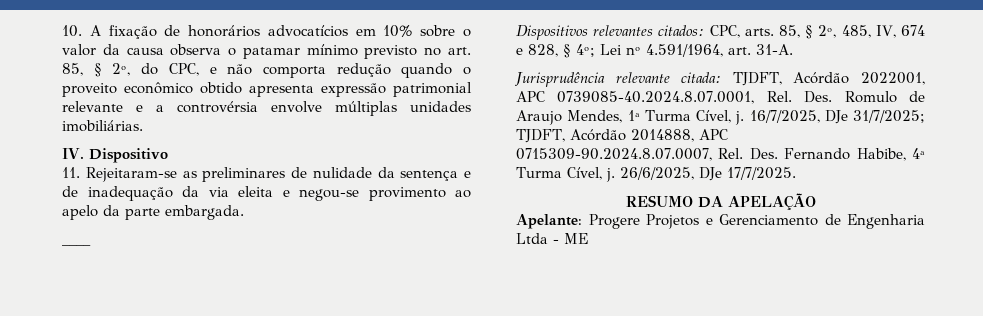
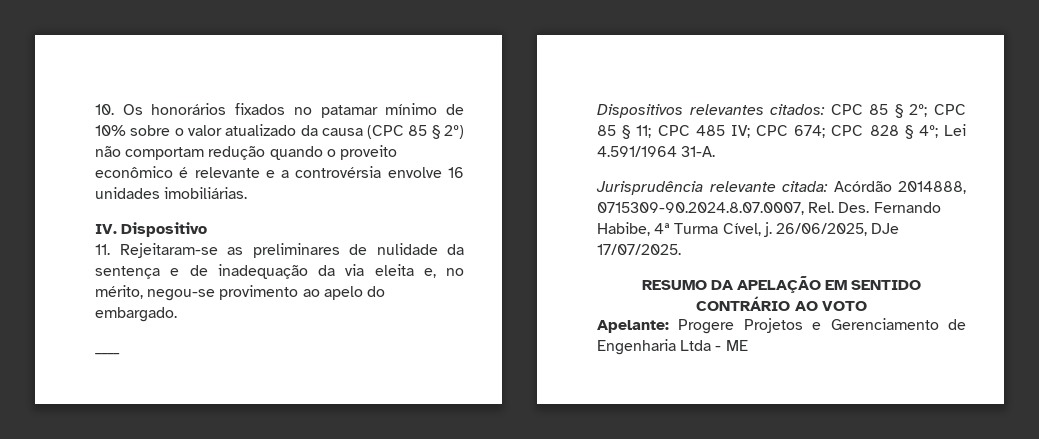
- 10. A fixação de honorários advocatícios em 10% sobre o valor da causa observa o patamar mínimo previsto no art. 85, § 2º, do CPC, e não comporta redução quando o proveito econômico obtido apresenta expressão patrimonial relevante e a controvérsia envolve múltiplas unidades imobiliárias.
+ 10. Os honorários fixados no patamar mínimo de 10% sobre o valor atualizado da causa (CPC 85 § 2º) não comportam redução quando o proveito econômico é relevante e a controvérsia envolve 16 unidades imobiliárias.
- 11. Rejeitaram-se as preliminares de nulidade da sentença e de inadequação da via eleita e negou-se provimento ao apelo da parte embargada.
+ 11. Rejeitaram-se as preliminares de nulidade da sentença e de inadequação da via eleita e, no mérito, negou-se provimento ao apelo do embargado.
- Dispositivos relevantes citados: CPC, arts. 85, § 2º, 485, IV, 674 e 828, § 4º; Lei nº 4.591/1964, art. 31-A.
- Jurisprudência relevante citada: TJDFT, Acórdão 2022001, APC 0739085-40.2024.8.07.0001, Rel. Des. Romulo de Araujo Mendes, 1ª Turma Cível, j. 16/7/2025, DJe 31/7/2025; TJDFT, Acórdão 2014888, APC 0715309-90.2024.8.07.0007, Rel. Des. Fernando Habibe, 4ª Turma Cível, j.
+ Dispositivos relevantes citados: CPC 85 § 2º; CPC 85 § 11; CPC 485 IV; CPC 674; CPC 828 § 4º; Lei 4.591/1964 31-A.
+ Jurisprudência relevante citada: Acórdão 2014888, 0715309-90.2024.8.07.0007, Rel. Des. Fernando Habibe, 4ª Turma Cível, j.
- 26/6/2025, DJe 17/7/2025.
+ 26/06/2025, DJe 17/07/2025.
- RESUMO DA APELAÇÃO
+ RESUMO DA APELAÇÃO EM SENTIDO CONTRÁRIO AO VOTO

